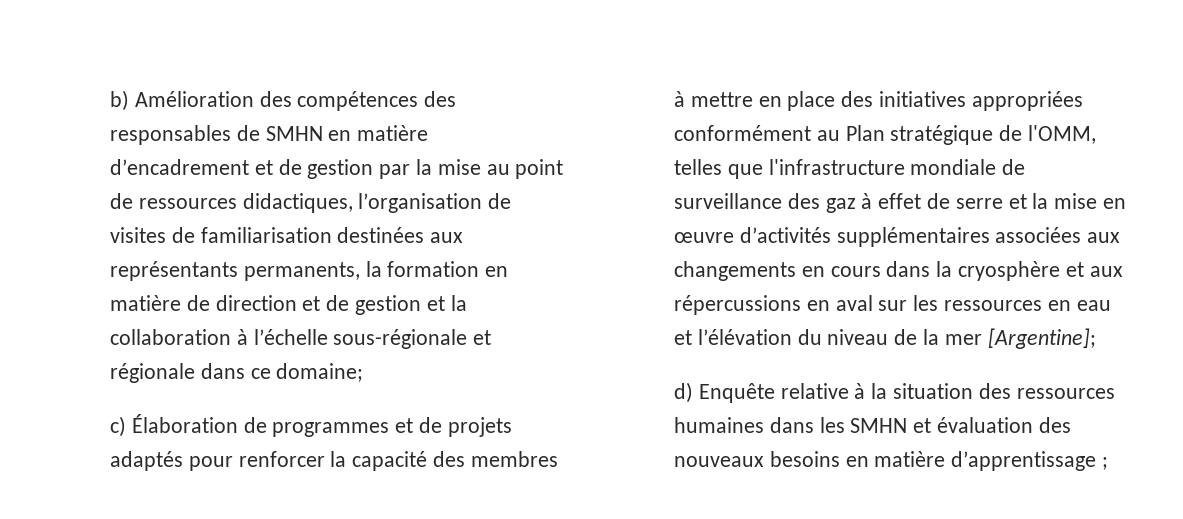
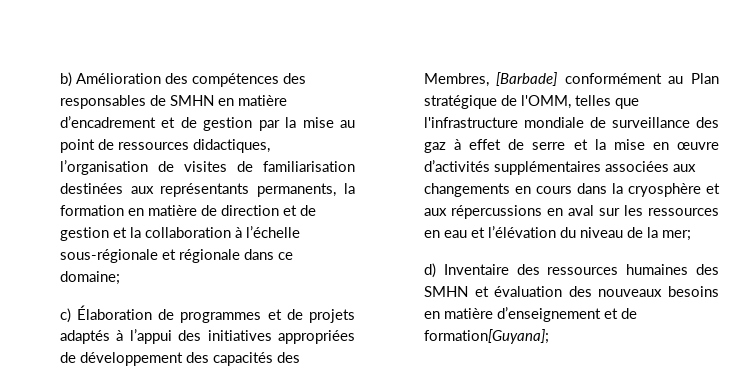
- c) Élaboration de programmes et de projets adaptés pour renforcer la capacité des membres à mettre en place des initiatives appropriées conformément au Plan stratégique de l'OMM, telles que l'infrastructure mondiale de surveillance des gaz à effet de serre et la mise en œuvre d’activités supplémentaires associées aux changements en cours dans la cryosphère et aux répercussions en aval sur les ressources en eau et l’élévation du niveau de la mer [Argentine];
+ c) Élaboration de programmes et de projets adaptés à l’appui des initiatives appropriées de développement des capacités des Membres, [Barbade] conformément au Plan stratégique de l'OMM, telles que l'infrastructure mondiale de surveillance des gaz à effet de serre et la mise en œuvre d’activités supplémentaires associées aux changements en cours dans la cryosphère et aux répercussions en aval sur les ressources en eau et l’élévation du niveau de la mer;
- d) Enquête relative à la situation des ressources humaines dans les SMHN et évaluation des nouveaux besoins en matière d’apprentissage ;
+ d) Inventaire des ressources humaines des SMHN et évaluation des nouveaux besoins en matière d’enseignement et de formation[Guyana];

